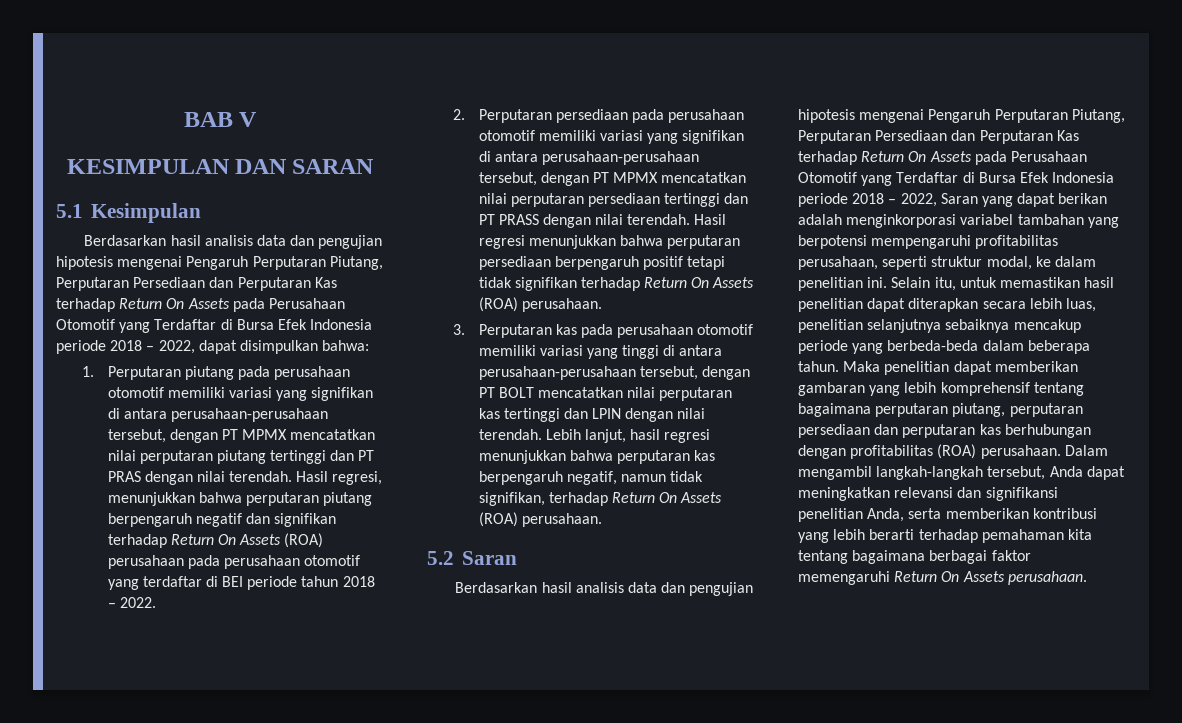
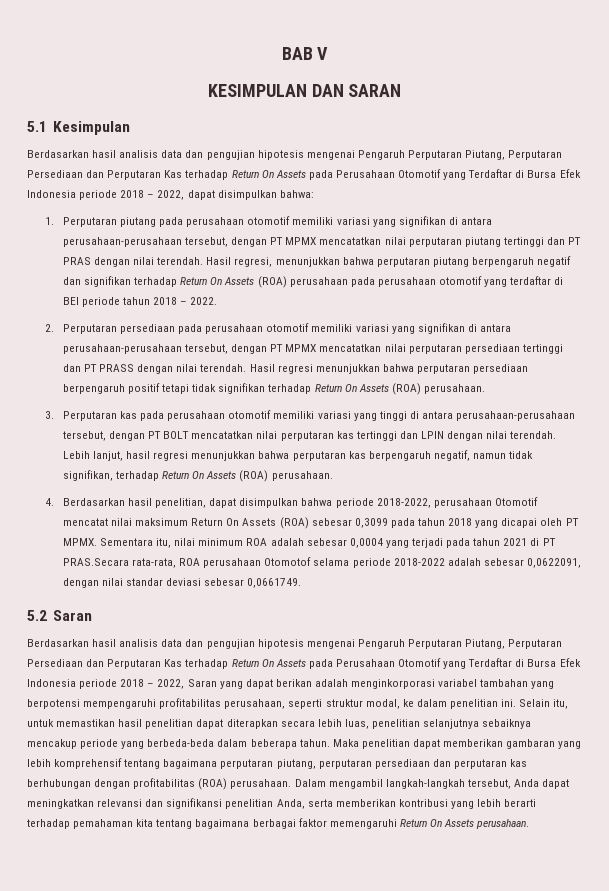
+ 4. Berdasarkan hasil penelitian, dapat disimpulkan bahwa periode 2018-2022, perusahaan Otomotif mencatat nilai maksimum Return On Assets (ROA) sebesar 0,3099 pada tahun 2018 yang dicapai oleh PT MPMX. Sementara itu, nilai minimum ROA adalah sebesar 0,0004 yang terjadi pada tahun 2021 di PT PRAS.Secara rata-rata, ROA perusahaan Otomotof selama periode 2018-2022 adalah sebesar 0,0622091, dengan nilai standar deviasi sebesar 0,0661749.

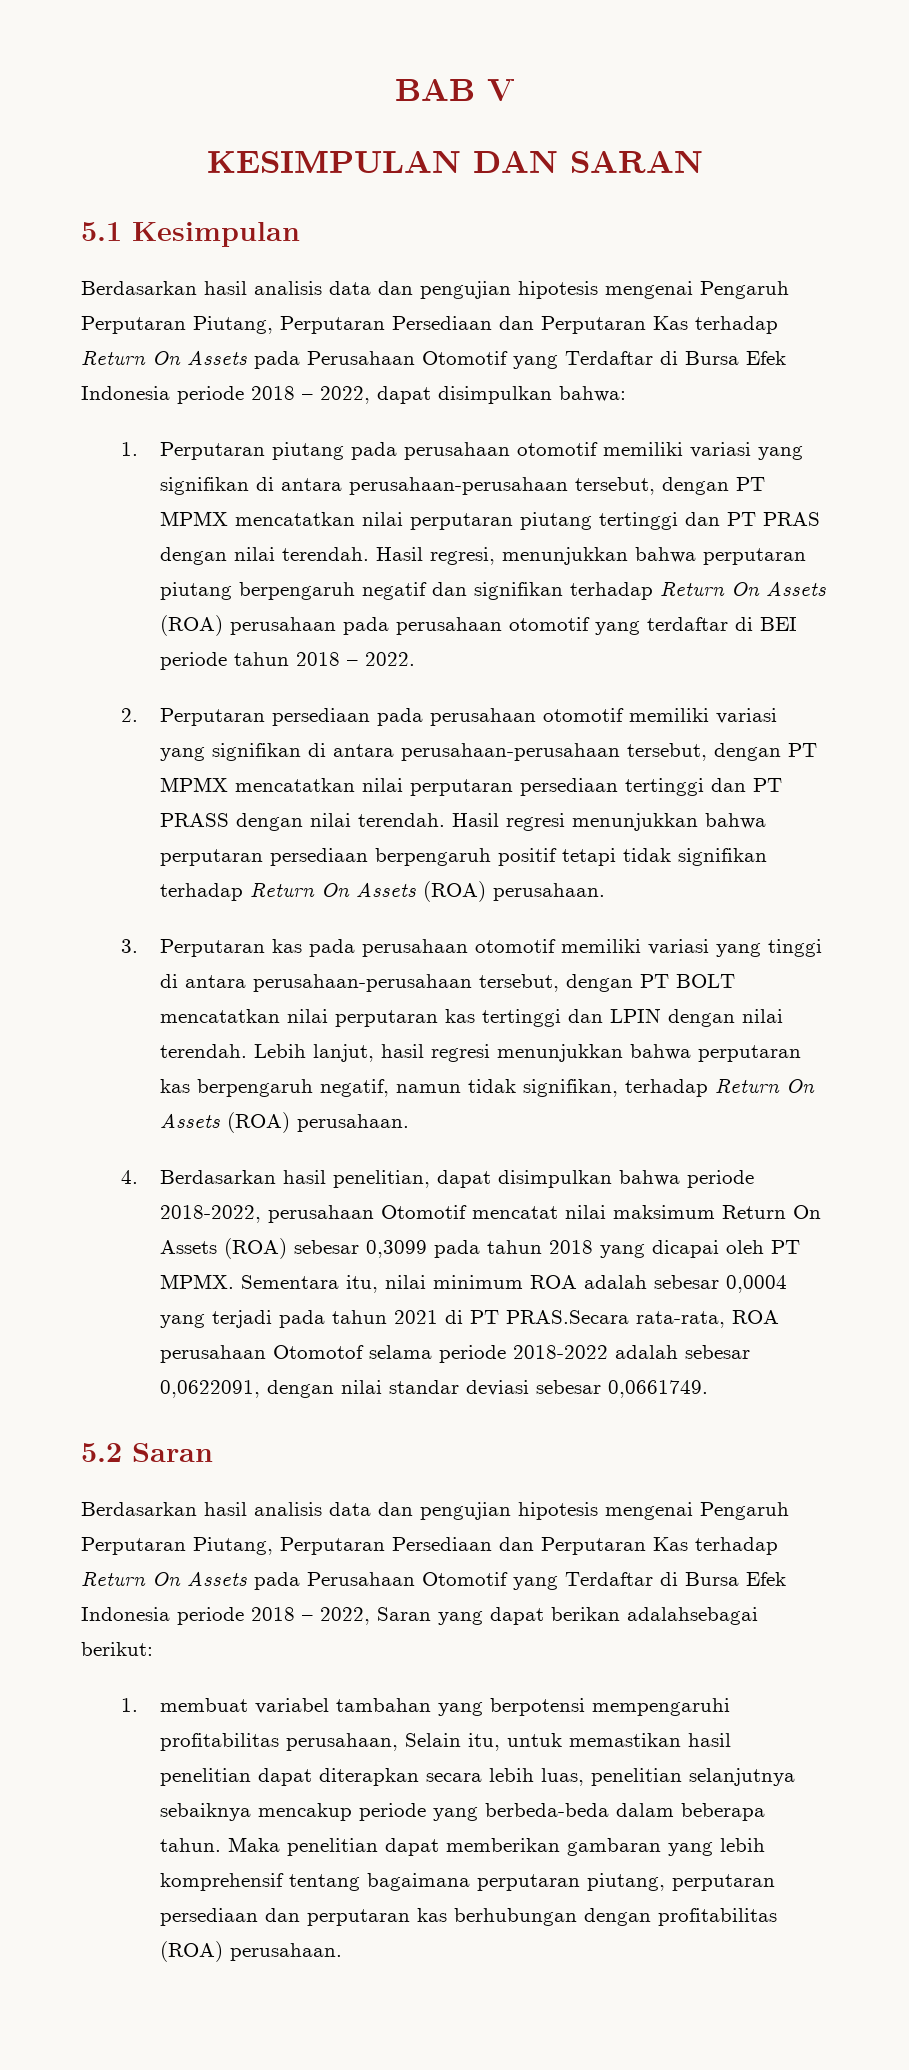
- Berdasarkan hasil analisis data dan pengujian hipotesis mengenai Pengaruh Perputaran Piutang, Perputaran Persediaan dan Perputaran Kas terhadap Return On Assets pada Perusahaan Otomotif yang Terdaftar di Bursa Efek Indonesia periode 2018 – 2022, Saran yang dapat berikan adalah menginkorporasi variabel tambahan yang berpotensi mempengaruhi profitabilitas perusahaan, seperti struktur modal, ke dalam penelitian ini. Selain itu, untuk memastikan hasil penelitian dapat diterapkan secara lebih luas, penelitian selanjutnya sebaiknya mencakup periode yang berbeda-beda dalam beberapa tahun.
+ Berdasarkan hasil analisis data dan pengujian hipotesis mengenai Pengaruh Perputaran Piutang, Perputaran Persediaan dan Perputaran Kas terhadap Return On Assets pada Perusahaan Otomotif yang Terdaftar di Bursa Efek Indonesia periode 2018 – 2022, Saran yang dapat berikan adalahsebagai berikut:
+ 1. membuat variabel tambahan yang berpotensi mempengaruhi profitabilitas perusahaan, Selain itu, untuk memastikan hasil penelitian dapat diterapkan secara lebih luas, penelitian selanjutnya sebaiknya mencakup periode yang berbeda-beda dalam beberapa tahun.
- Dalam mengambil langkah-langkah tersebut, Anda dapat meningkatkan relevansi dan signifikansi penelitian Anda, serta memberikan kontribusi yang lebih berarti terhadap pemahaman kita tentang bagaimana berbagai faktor memengaruhi Return On Assets perusahaan.

